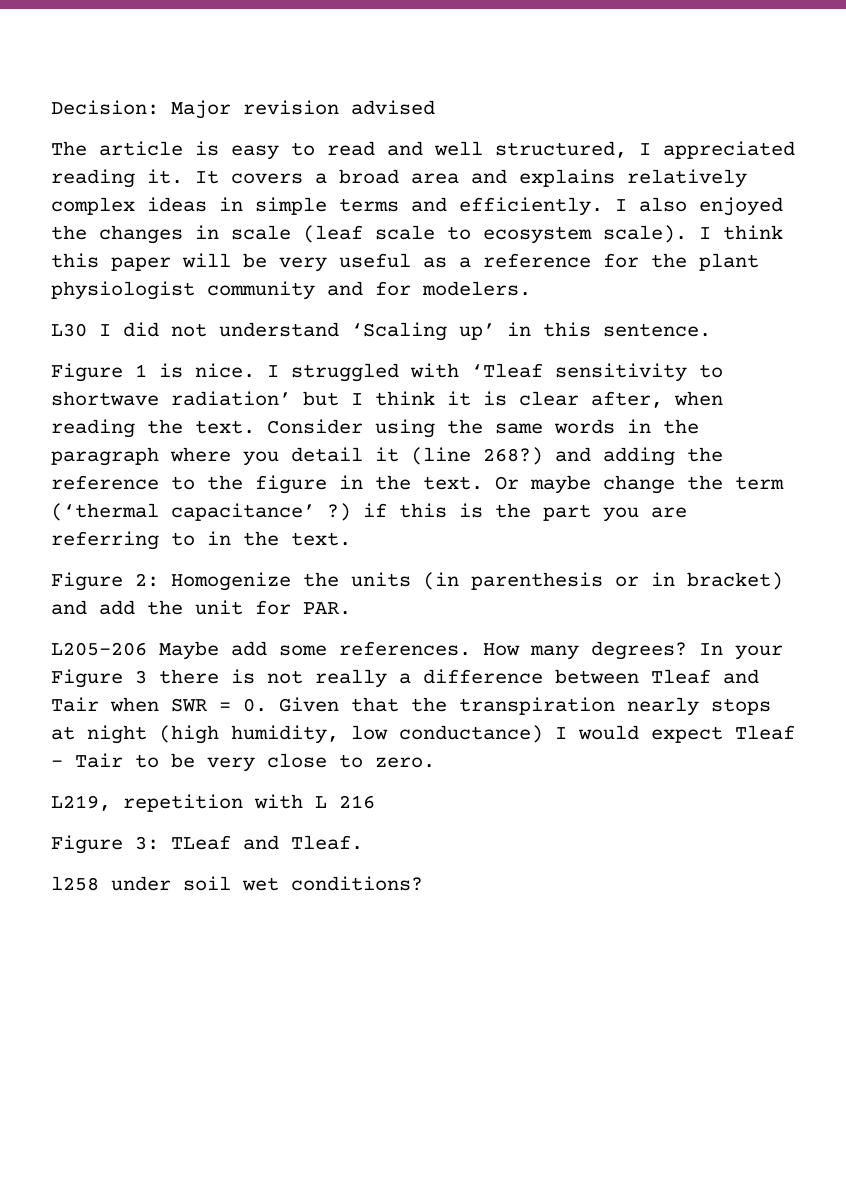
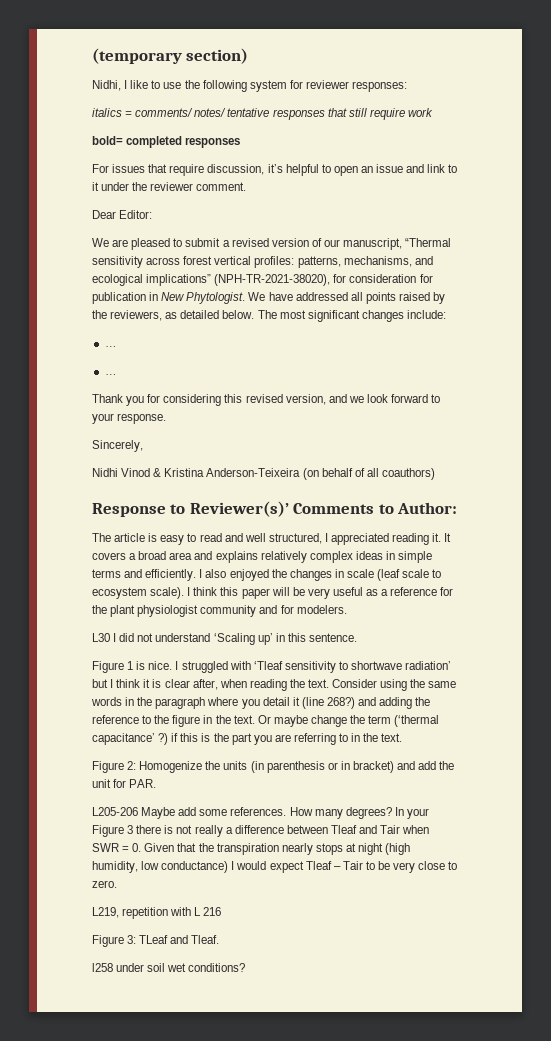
- Decision: Major revision advised
+ (temporary section)
+ Nidhi, I like to use the following system for reviewer responses:
+ italics = comments/ notes/ tentative responses that still require work
+ bold= completed responses
+ For issues that require discussion, it’s helpful to open an issue and link to it under the reviewer comment.
+ Dear Editor:
+ We are pleased to submit a revised version of our manuscript, “Thermal sensitivity across forest vertical profiles: patterns, mechanisms, and ecological implications” (NPH-TR-2021-38020), for consideration for publication in New Phytologist. We have addressed all points raised by the reviewers, as detailed below. The most significant changes include:
+ …
+ …
+ Thank you for considering this revised version, and we look forward to your response.
+ Sincerely,
+ Nidhi Vinod & Kristina Anderson-Teixeira (on behalf of all coauthors)
+ Response to Reviewer(s)’ Comments to Author:

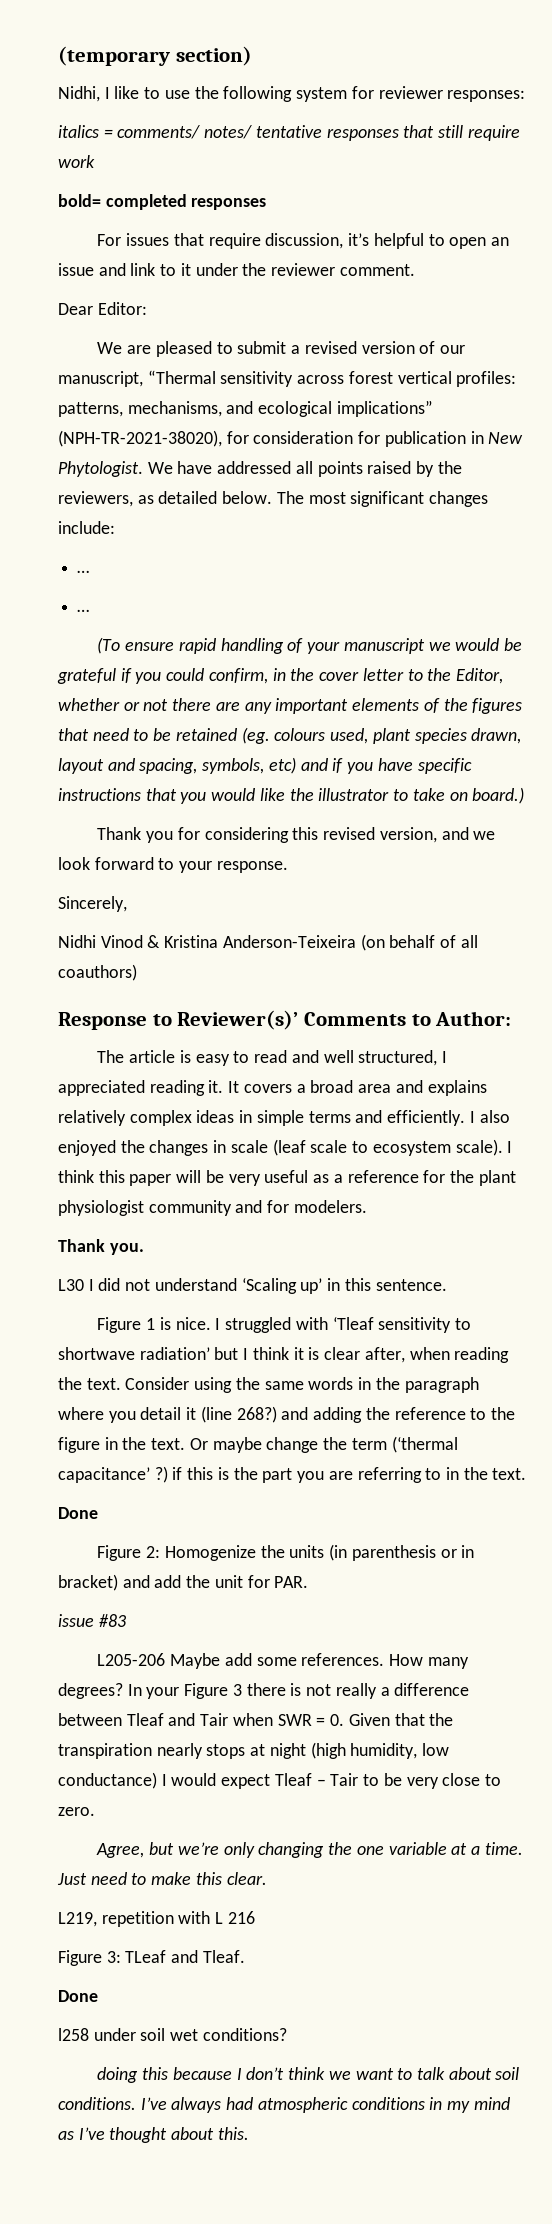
+ (To ensure rapid handling of your manuscript we would be grateful if you could confirm, in the cover letter to the Editor, whether or not there are any important elements of the figures that need to be retained (eg. colours used, plant species drawn, layout and spacing, symbols, etc) and if you have specific instructions that you would like the illustrator to take on board.)
+ Thank you.
  Or maybe change the term (‘thermal capacitance’ ?) if this is the part you are referring to in the text.
+ Done
+ issue #83
+ Agree, but we’re only changing the one variable at a time. Just need to make this clear.
  Figure 3: TLeaf and Tleaf.
+ Done
+ doing this because I don’t think we want to talk about soil conditions. I’ve always had atmospheric conditions in my mind as I’ve thought about this.

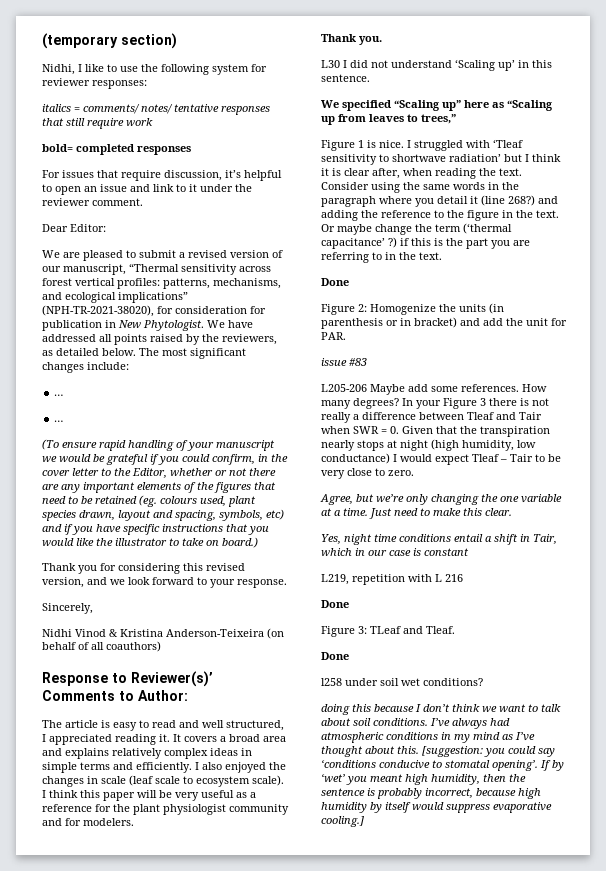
+ We specified “Scaling up” here as “Scaling up from leaves to trees,”
+ Yes, night time conditions entail a shift in Tair, which in our case is constant
  L219, repetition with L 216
+ Done
+ [suggestion: you could say ‘conditions conducive to stomatal opening’. If by ‘wet’ you meant high humidity, then the sentence is probably incorrect, because high humidity by itself would suppress evaporative cooling.]

